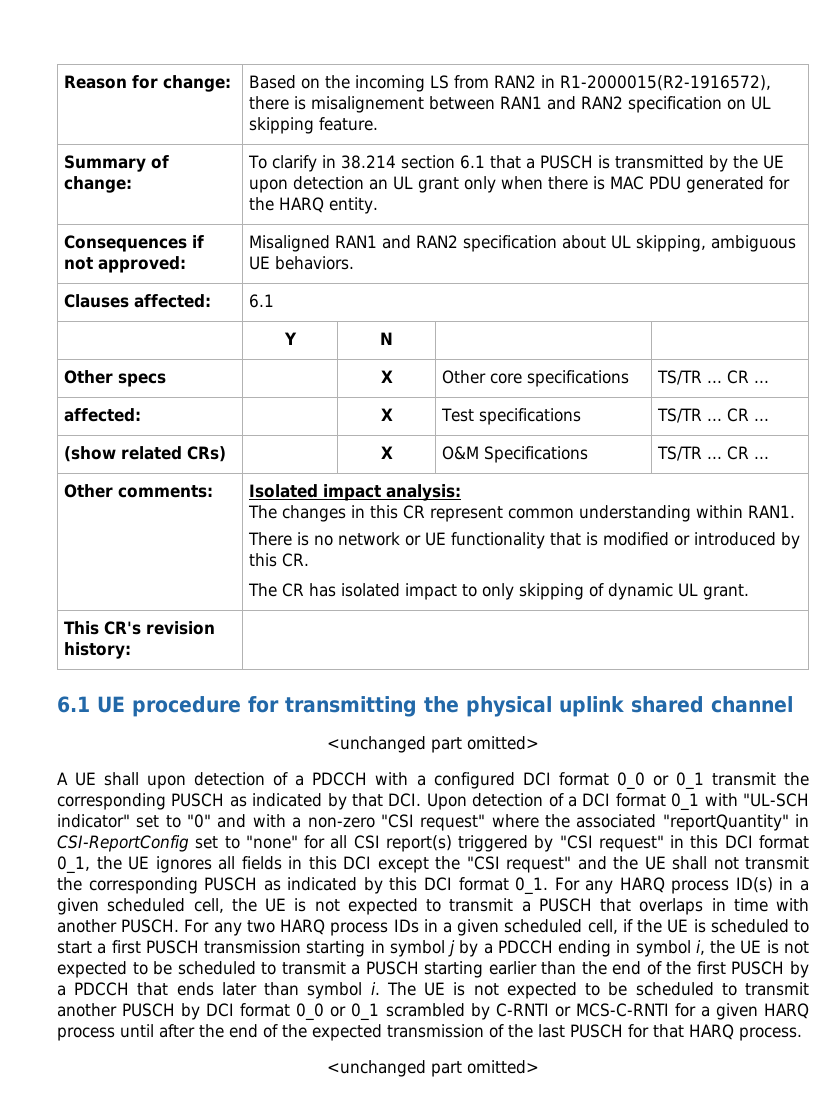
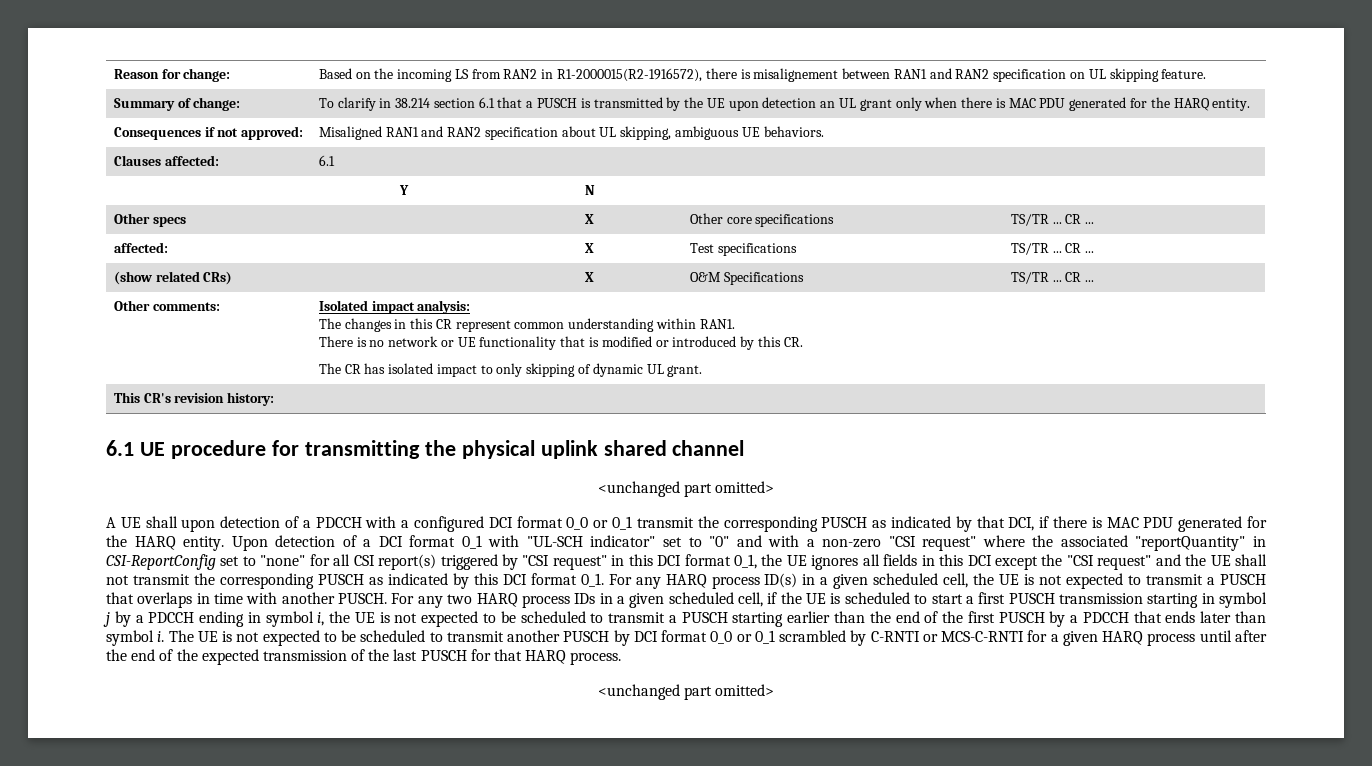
- A UE shall upon detection of a PDCCH with a configured DCI format 0_0 or 0_1 transmit the corresponding PUSCH as indicated by that DCI. Upon detection of a DCI format 0_1 with "UL-SCH indicator" set to "0" and with a non-zero "CSI request" where the associated "reportQuantity" in CSI-ReportConfig set to "none" for all CSI report(s) triggered by "CSI request" in this DCI format 0_1, the UE ignores all fields in this DCI except the "CSI request" and the UE shall not transmit the corresponding PUSCH as indicated by this DCI format 0_1.
+ A UE shall upon detection of a PDCCH with a configured DCI format 0_0 or 0_1 transmit the corresponding PUSCH as indicated by that DCI, if there is MAC PDU generated for the HARQ entity. Upon detection of a DCI format 0_1 with "UL-SCH indicator" set to "0" and with a non-zero "CSI request" where the associated "reportQuantity" in CSI-ReportConfig set to "none" for all CSI report(s) triggered by "CSI request" in this DCI format 0_1, the UE ignores all fields in this DCI except the "CSI request" and the UE shall not transmit the corresponding PUSCH as indicated by this DCI format 0_1.

